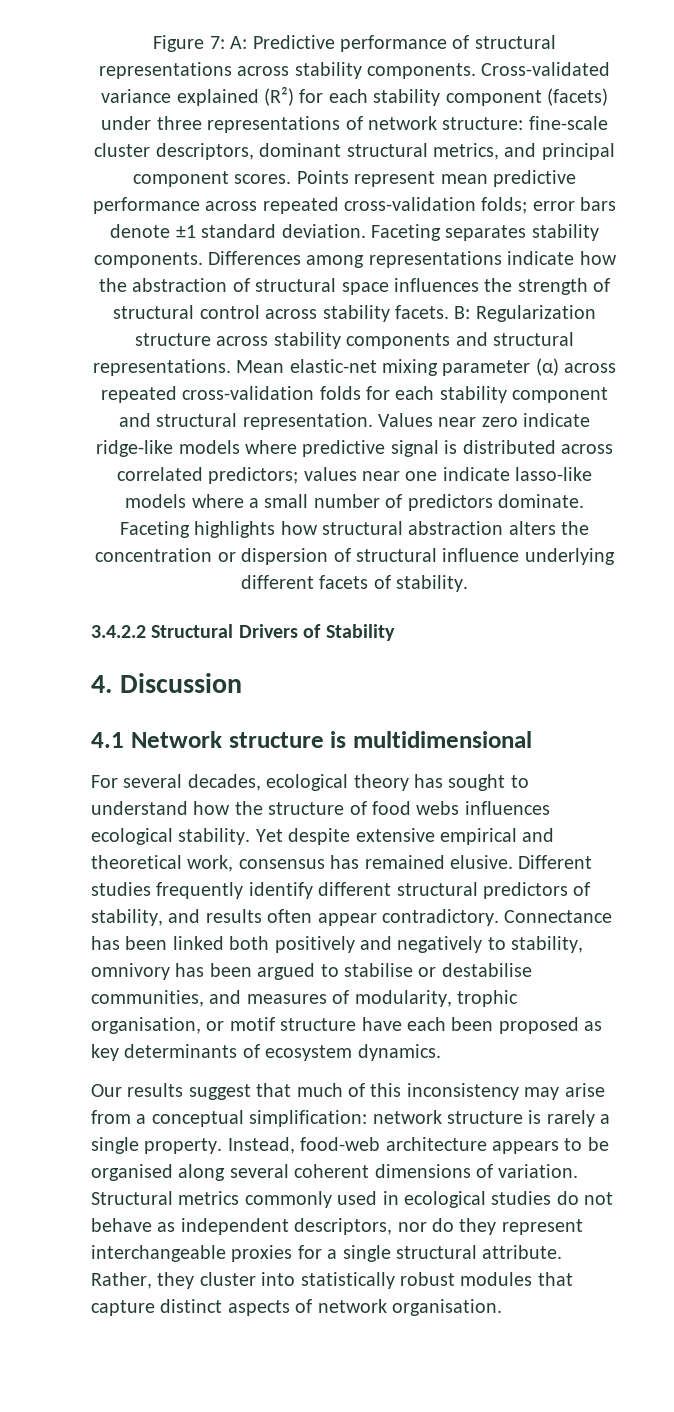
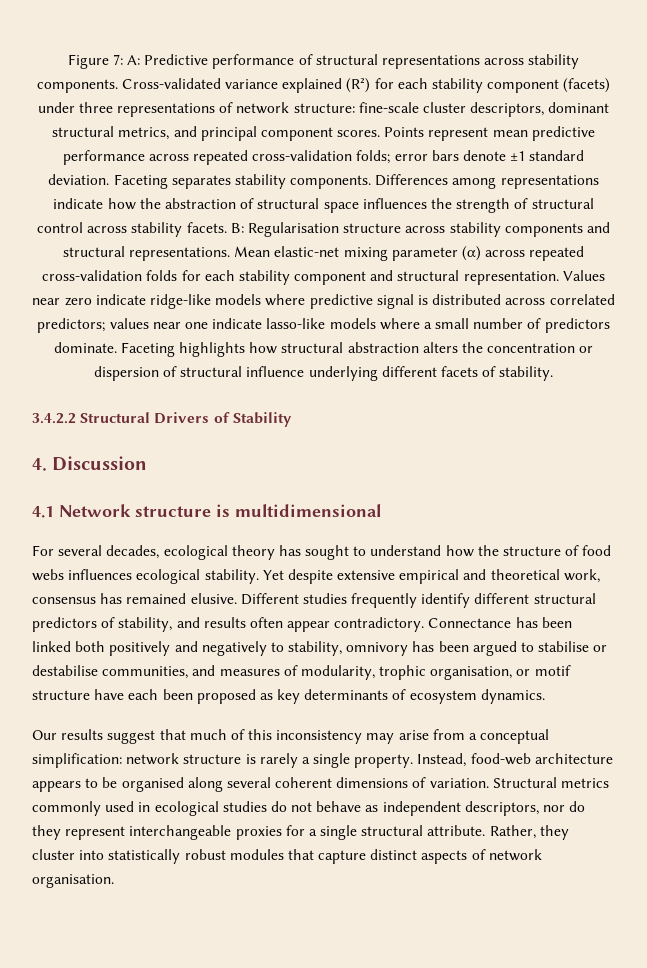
- B: Regularization structure across stability components and structural representations.
+ B: Regularisation structure across stability components and structural representations.

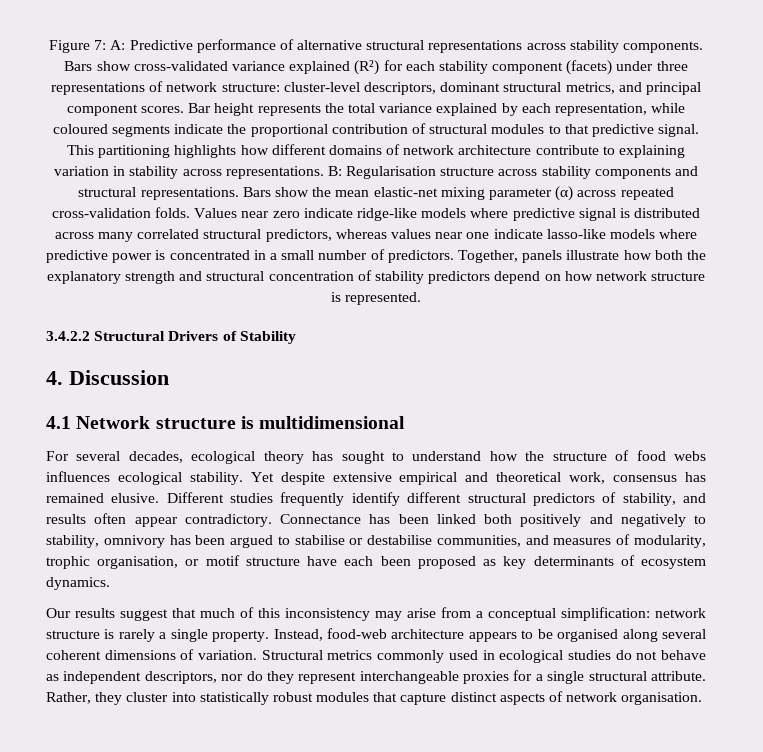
- Figure 7: A: Predictive performance of structural representations across stability components.
+ Figure 7: A: Predictive performance of alternative structural representations across stability components.
- Cross-validated variance explained (R²) for each stability component (facets) under three representations of network structure: fine-scale cluster descriptors, dominant structural metrics, and principal component scores.
+ Bars show cross-validated variance explained (R²) for each stability component (facets) under three representations of network structure: cluster-level descriptors, dominant structural metrics, and principal component scores.
- Points represent mean predictive performance across repeated cross-validation folds; error bars denote ±1 standard deviation. Faceting separates stability components. Differences among representations indicate how the abstraction of structural space influences the strength of structural control across stability facets.
+ Bar height represents the total variance explained by each representation, while coloured segments indicate the proportional contribution of structural modules to that predictive signal. This partitioning highlights how different domains of network architecture contribute to explaining variation in stability across representations.
- Mean elastic-net mixing parameter (α) across repeated cross-validation folds for each stability component and structural representation.
+ Bars show the mean elastic-net mixing parameter (α) across repeated cross-validation folds.
- Values near zero indicate ridge-like models where predictive signal is distributed across correlated predictors; values near one indicate lasso-like models where a small number of predictors dominate. Faceting highlights how structural abstraction alters the concentration or dispersion of structural influence underlying different facets of stability.
+ Values near zero indicate ridge-like models where predictive signal is distributed across many correlated structural predictors, whereas values near one indicate lasso-like models where predictive power is concentrated in a small number of predictors. Together, panels illustrate how both the explanatory strength and structural concentration of stability predictors depend on how network structure is represented.

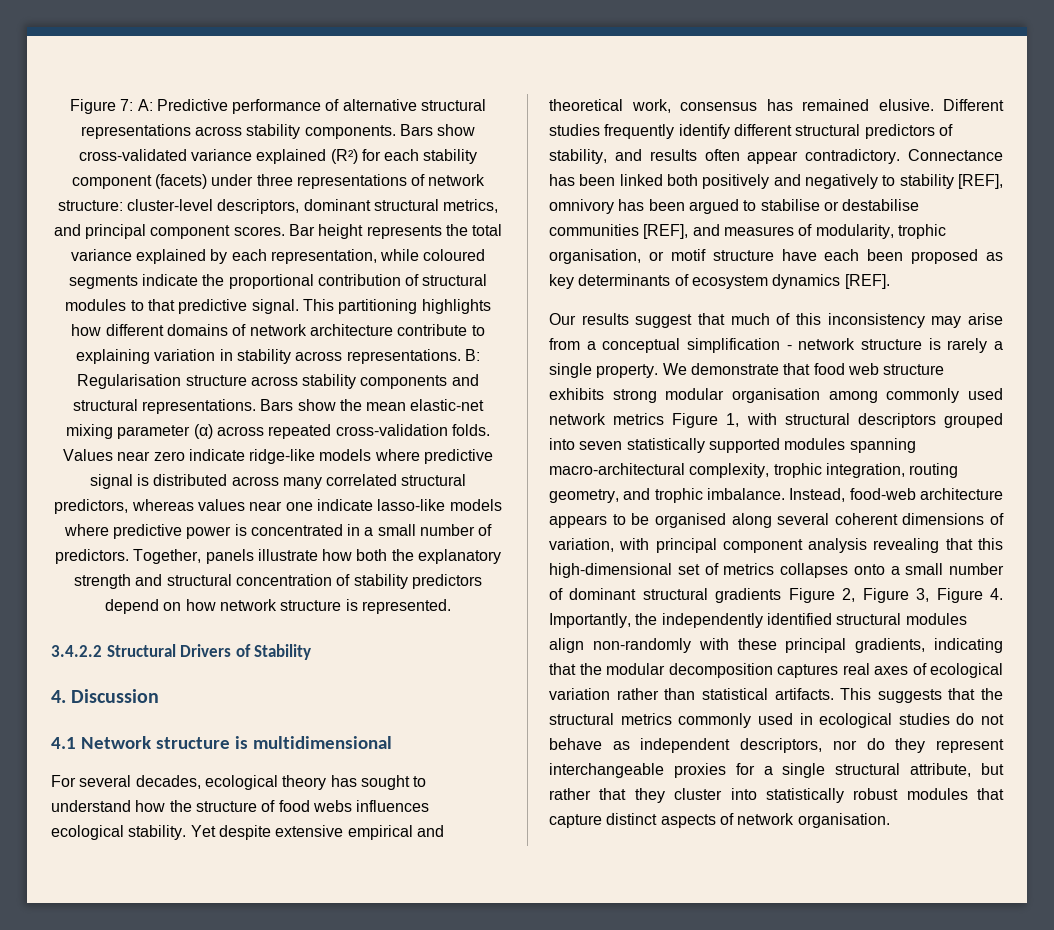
- Connectance has been linked both positively and negatively to stability, omnivory has been argued to stabilise or destabilise communities, and measures of modularity, trophic organisation, or motif structure have each been proposed as key determinants of ecosystem dynamics.
+ Connectance has been linked both positively and negatively to stability [REF], omnivory has been argued to stabilise or destabilise communities [REF], and measures of modularity, trophic organisation, or motif structure have each been proposed as key determinants of ecosystem dynamics [REF].
- Our results suggest that much of this inconsistency may arise from a conceptual simplification: network structure is rarely a single property.
+ Our results suggest that much of this inconsistency may arise from a conceptual simplification - network structure is rarely a single property.
+ We demonstrate that food web structure exhibits strong modular organisation among commonly used network metrics Figure 1, with structural descriptors grouped into seven statistically supported modules spanning macro-architectural complexity, trophic integration, routing geometry, and trophic imbalance.
- Instead, food-web architecture appears to be organised along several coherent dimensions of variation. Structural metrics commonly used in ecological studies do not behave as independent descriptors, nor do they represent interchangeable proxies for a single structural attribute. Rather, they cluster into statistically robust modules that capture distinct aspects of network organisation.
+ Instead, food-web architecture appears to be organised along several coherent dimensions of variation, with principal component analysis revealing that this high-dimensional set of metrics collapses onto a small number of dominant structural gradients Figure 2, Figure 3, Figure 4. Importantly, the independently identified structural modules align non-randomly with these principal gradients, indicating that the modular decomposition captures real axes of ecological variation rather than statistical artifacts. This suggests that the structural metrics commonly used in ecological studies do not behave as independent descriptors, nor do they represent interchangeable proxies for a single structural attribute, but rather that they cluster into statistically robust modules that capture distinct aspects of network organisation.

